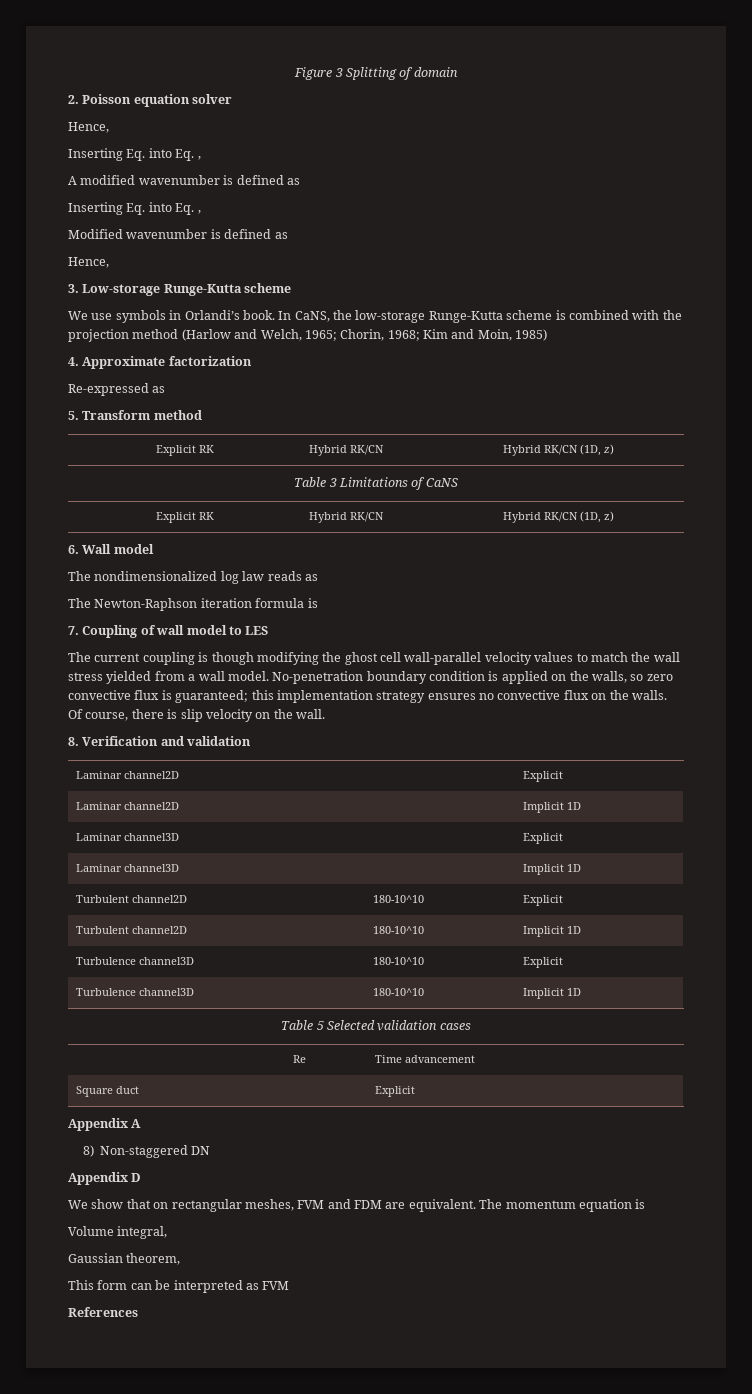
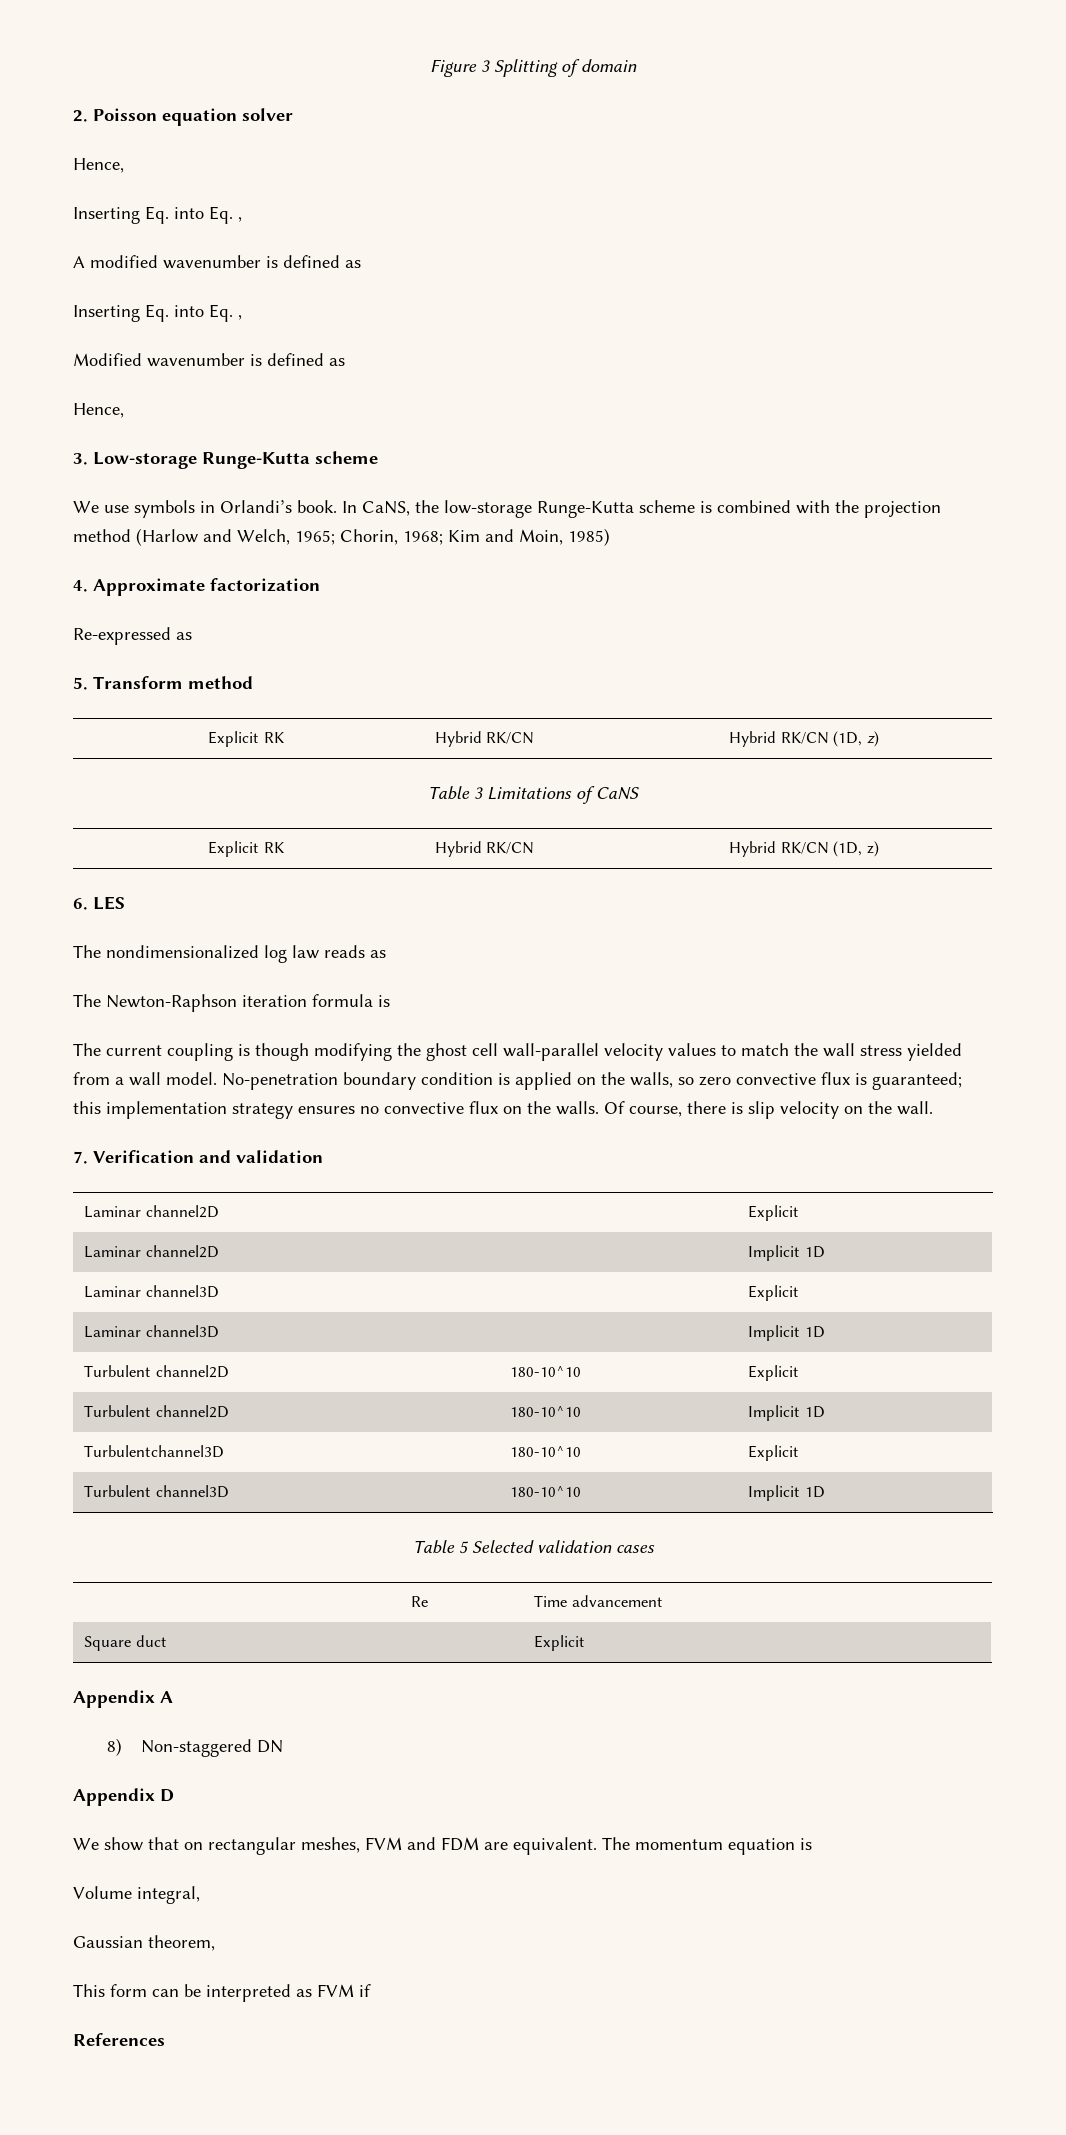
- 6. Wall model
+ 6. LES
- 7. Coupling of wall model to LES
- 8. Verification and validation
+ 7. Verification and validation
- Turbulence channel3D | 180-10^10 | Explicit
- Turbulence channel3D | 180-10^10 | Implicit 1D
+ Turbulentchannel3D | 180-10^10 | Explicit
+ Turbulent channel3D | 180-10^10 | Implicit 1D
- This form can be interpreted as FVM
+ This form can be interpreted as FVM if

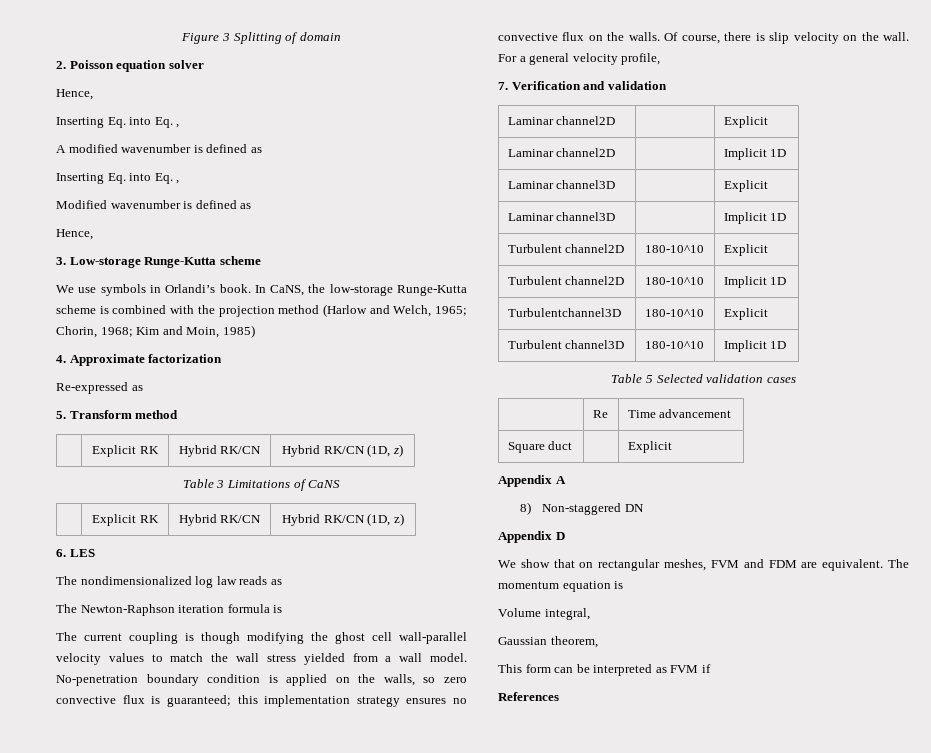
+ For a general velocity profile,

